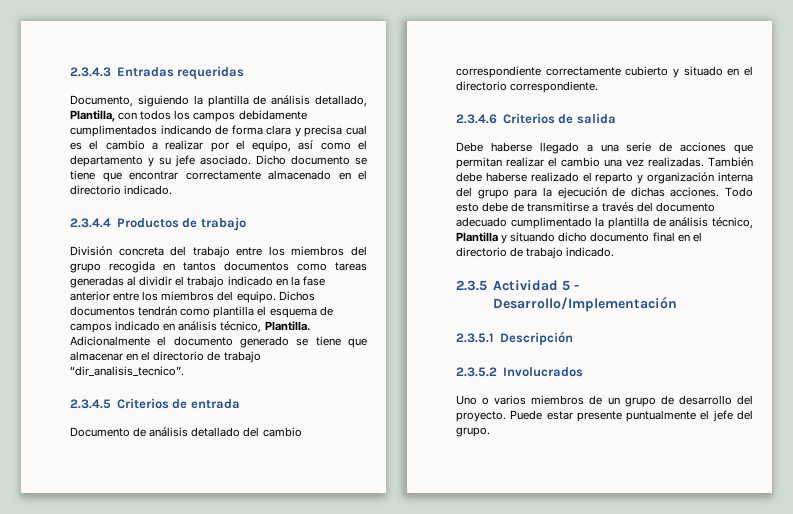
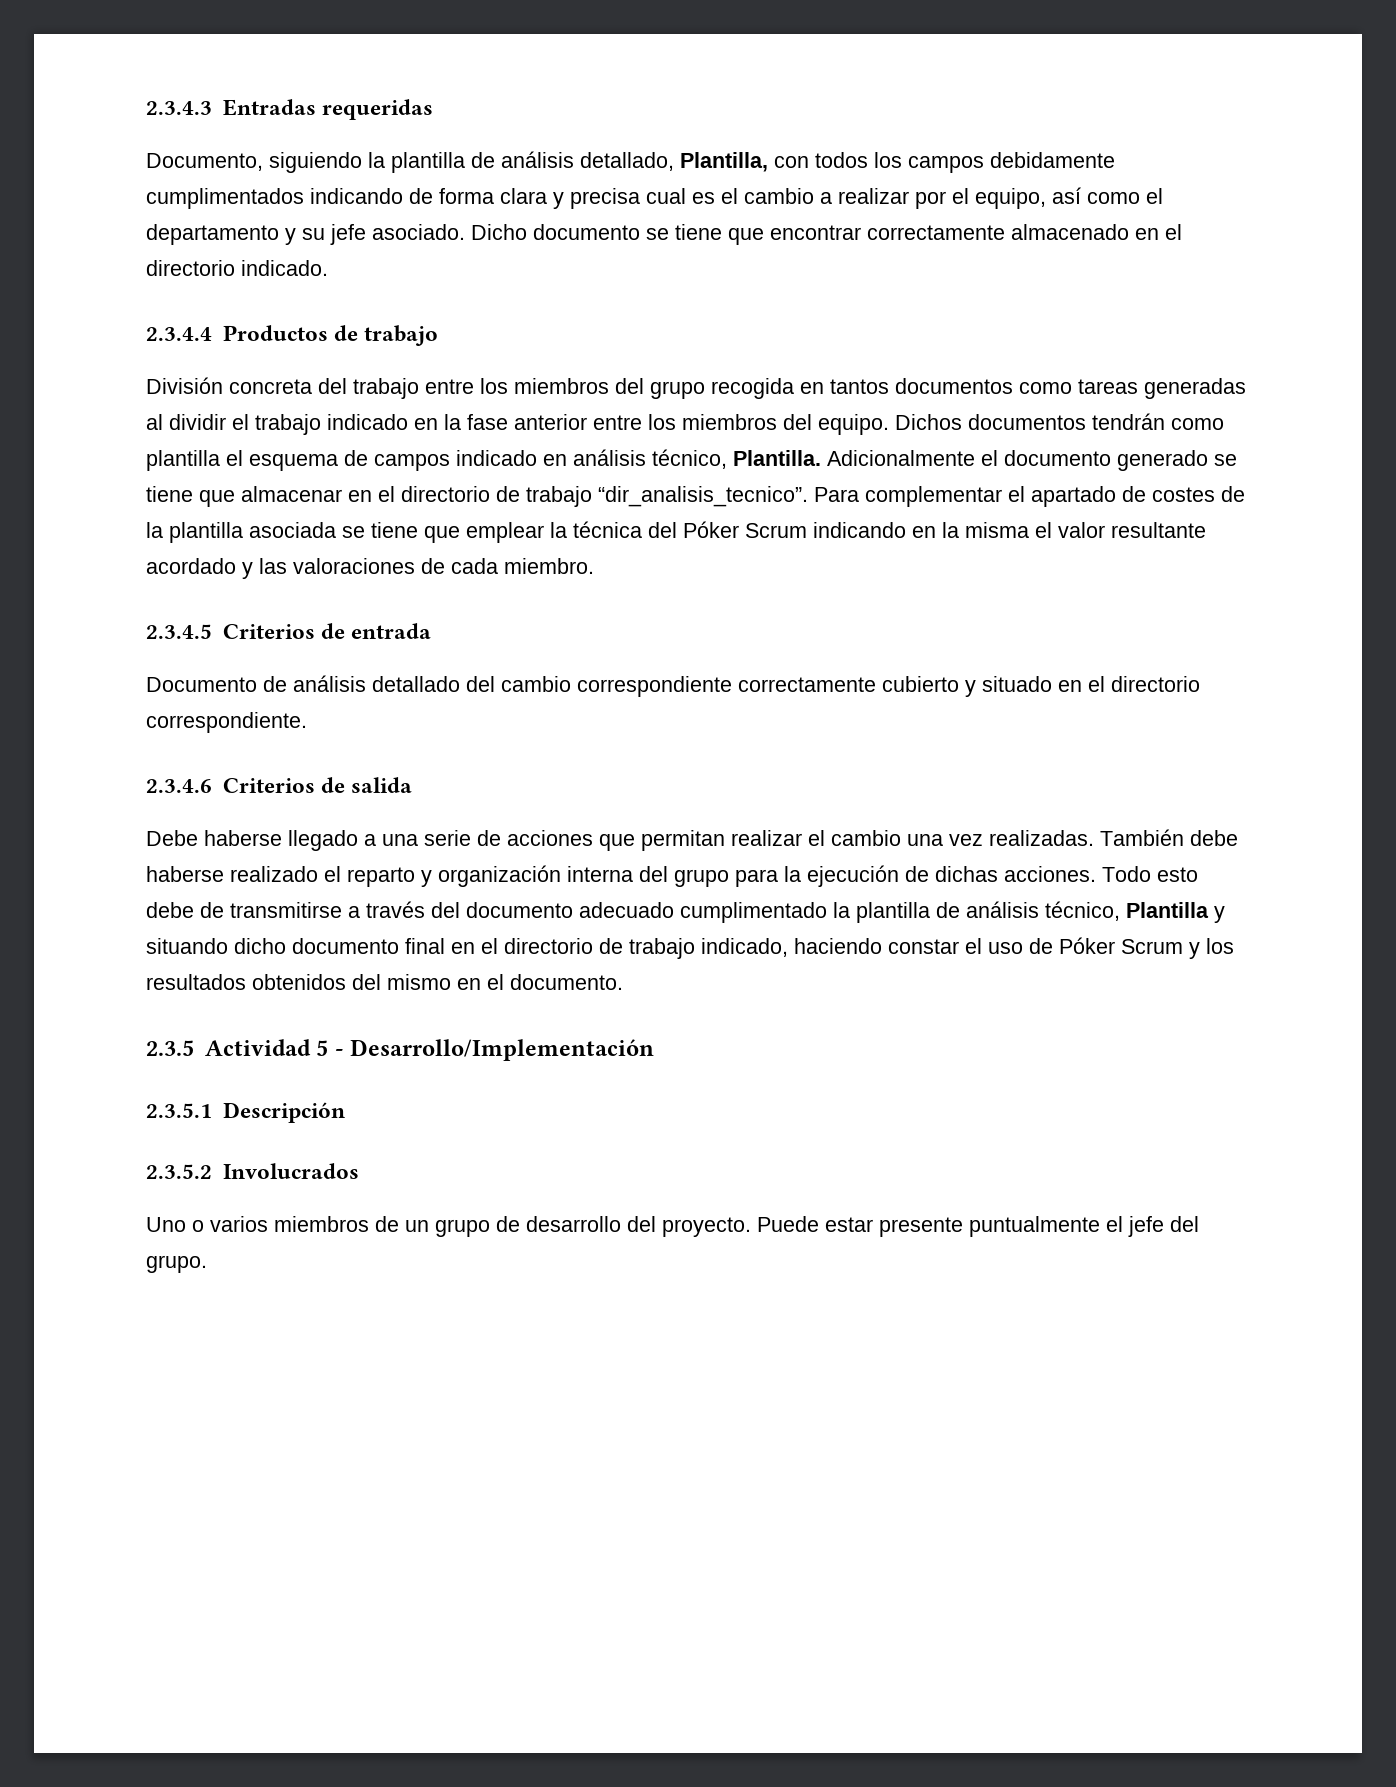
+ Para complementar el apartado de costes de la plantilla asociada se tiene que emplear la técnica del Póker Scrum indicando en la misma el valor resultante acordado y las valoraciones de cada miembro.
- Todo esto debe de transmitirse a través del documento adecuado cumplimentado la plantilla de análisis técnico, Plantilla y situando dicho documento final en el directorio de trabajo indicado.
+ Todo esto debe de transmitirse a través del documento adecuado cumplimentado la plantilla de análisis técnico, Plantilla y situando dicho documento final en el directorio de trabajo indicado, haciendo constar el uso de Póker Scrum y los resultados obtenidos del mismo en el documento.

